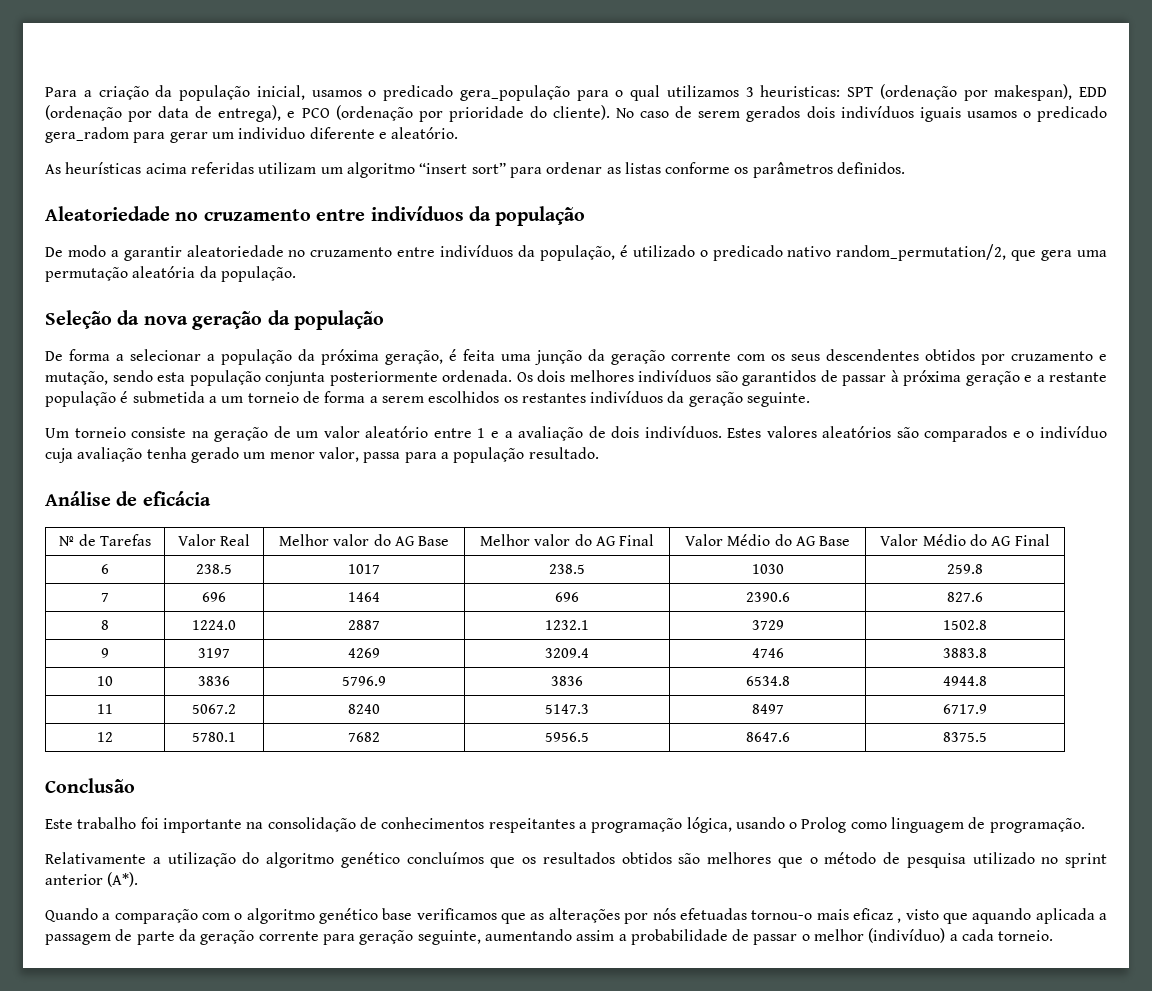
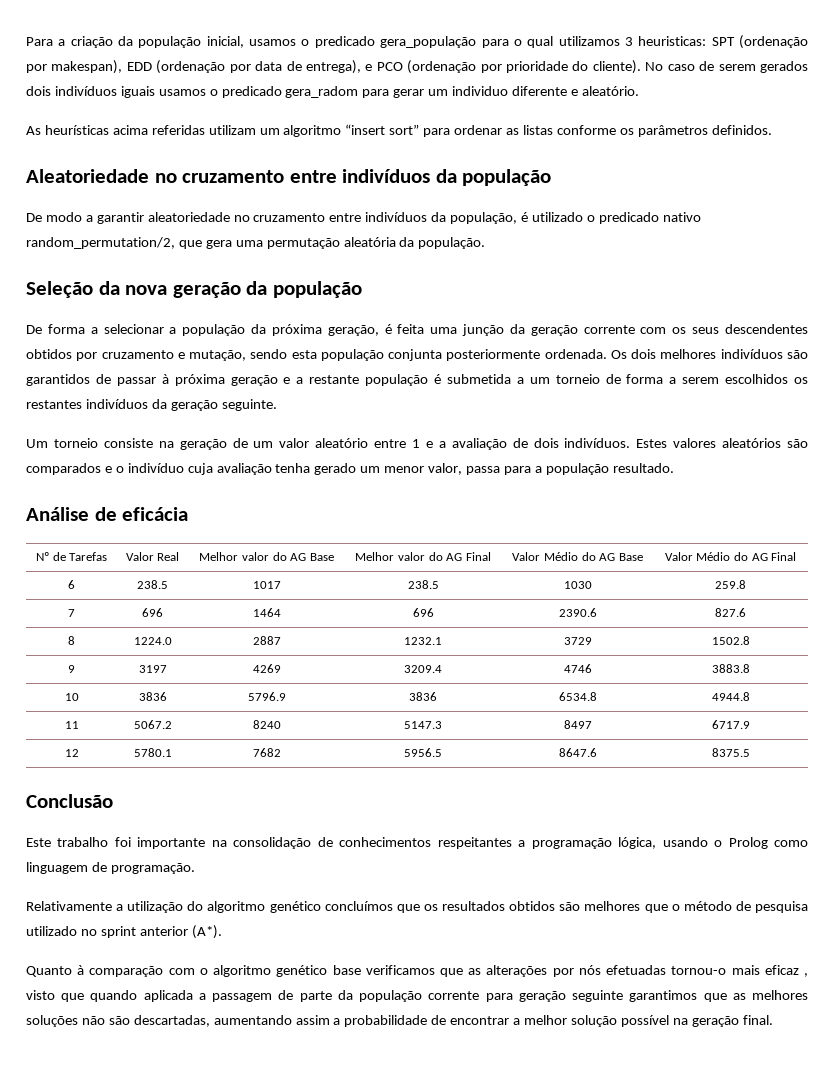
- Quando a comparação com o algoritmo genético base verificamos que as alterações por nós efetuadas tornou-o mais eficaz , visto que aquando aplicada a passagem de parte da geração corrente para geração seguinte, aumentando assim a probabilidade de passar o melhor (indivíduo) a cada torneio.
+ Quanto à comparação com o algoritmo genético base verificamos que as alterações por nós efetuadas tornou-o mais eficaz , visto que quando aplicada a passagem de parte da população corrente para geração seguinte garantimos que as melhores soluções não são descartadas, aumentando assim a probabilidade de encontrar a melhor solução possível na geração final.

